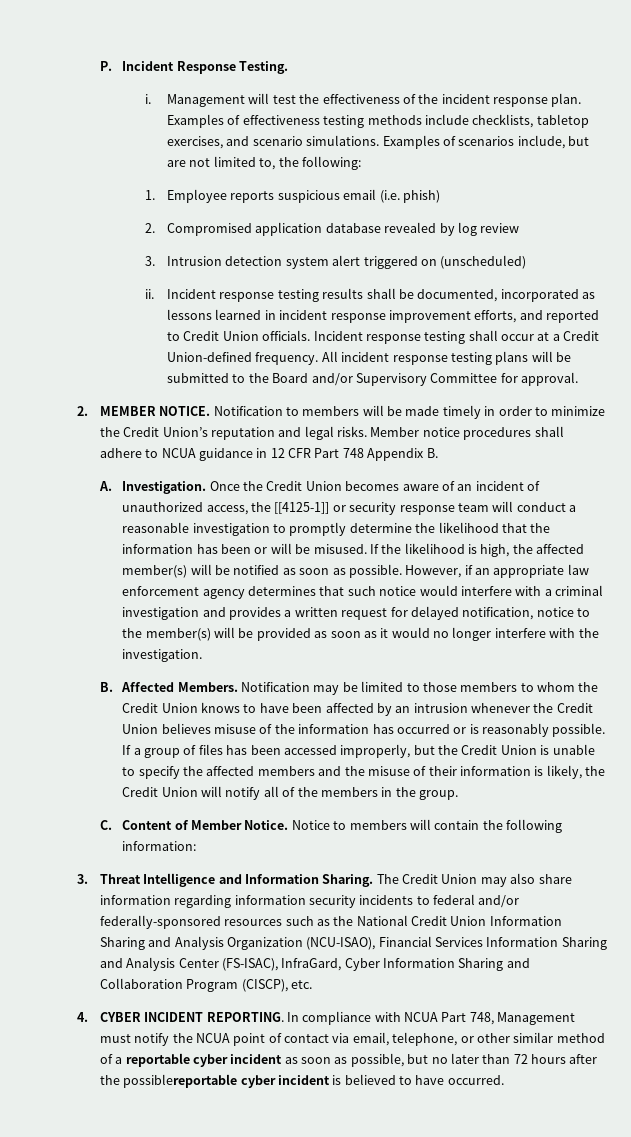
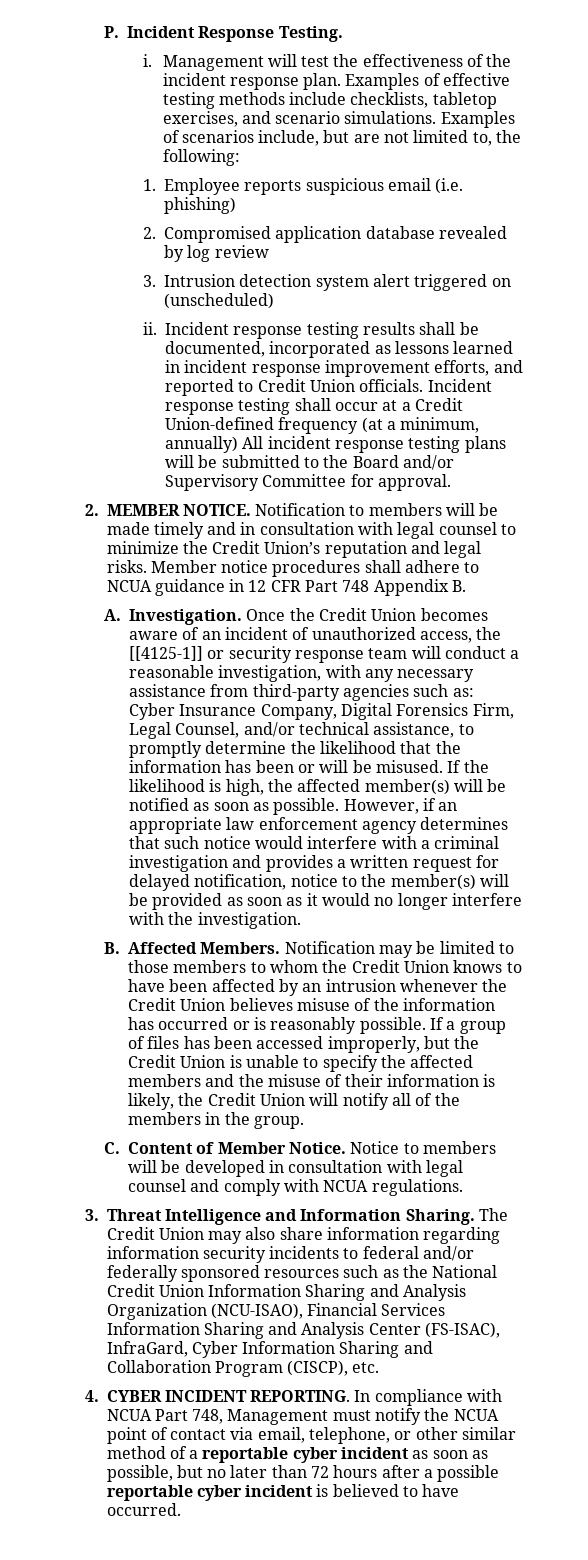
- Examples of effectiveness testing methods include checklists, tabletop exercises, and scenario simulations.
+ Examples of effective testing methods include checklists, tabletop exercises, and scenario simulations.
- 1. Employee reports suspicious email (i.e. phish)
+ 1. Employee reports suspicious email (i.e. phishing)
- Incident response testing shall occur at a Credit Union-defined frequency. All incident response testing plans will be submitted to the Board and/or Supervisory Committee for approval.
+ Incident response testing shall occur at a Credit Union-defined frequency (at a minimum, annually) All incident response testing plans will be submitted to the Board and/or Supervisory Committee for approval.
- Notification to members will be made timely in order to minimize the Credit Union’s reputation and legal risks.
+ Notification to members will be made timely and in consultation with legal counsel to minimize the Credit Union’s reputation and legal risks.
- Once the Credit Union becomes aware of an incident of unauthorized access, the [[4125-1]] or security response team will conduct a reasonable investigation to promptly determine the likelihood that the information has been or will be misused.
+ Once the Credit Union becomes aware of an incident of unauthorized access, the [[4125-1]] or security response team will conduct a reasonable investigation, with any necessary assistance from third-party agencies such as: Cyber Insurance Company, Digital Forensics Firm, Legal Counsel, and/or technical assistance, to promptly determine the likelihood that the information has been or will be misused.
- Notice to members will contain the following information:
+ Notice to members will be developed in consultation with legal counsel and comply with NCUA regulations.
- The Credit Union may also share information regarding information security incidents to federal and/or federally-sponsored resources such as the National Credit Union Information Sharing and Analysis Organization (NCU-ISAO), Financial Services Information Sharing and Analysis Center (FS-ISAC), InfraGard, Cyber Information Sharing and Collaboration Program (CISCP), etc.
+ The Credit Union may also share information regarding information security incidents to federal and/or federally sponsored resources such as the National Credit Union Information Sharing and Analysis Organization (NCU-ISAO), Financial Services Information Sharing and Analysis Center (FS-ISAC), InfraGard, Cyber Information Sharing and Collaboration Program (CISCP), etc.
- In compliance with NCUA Part 748, Management must notify the NCUA point of contact via email, telephone, or other similar method of a reportable cyber incident as soon as possible, but no later than 72 hours after the possiblereportable cyber incident is believed to have occurred.
+ In compliance with NCUA Part 748, Management must notify the NCUA point of contact via email, telephone, or other similar method of a reportable cyber incident as soon as possible, but no later than 72 hours after a possible reportable cyber incident is believed to have occurred.

